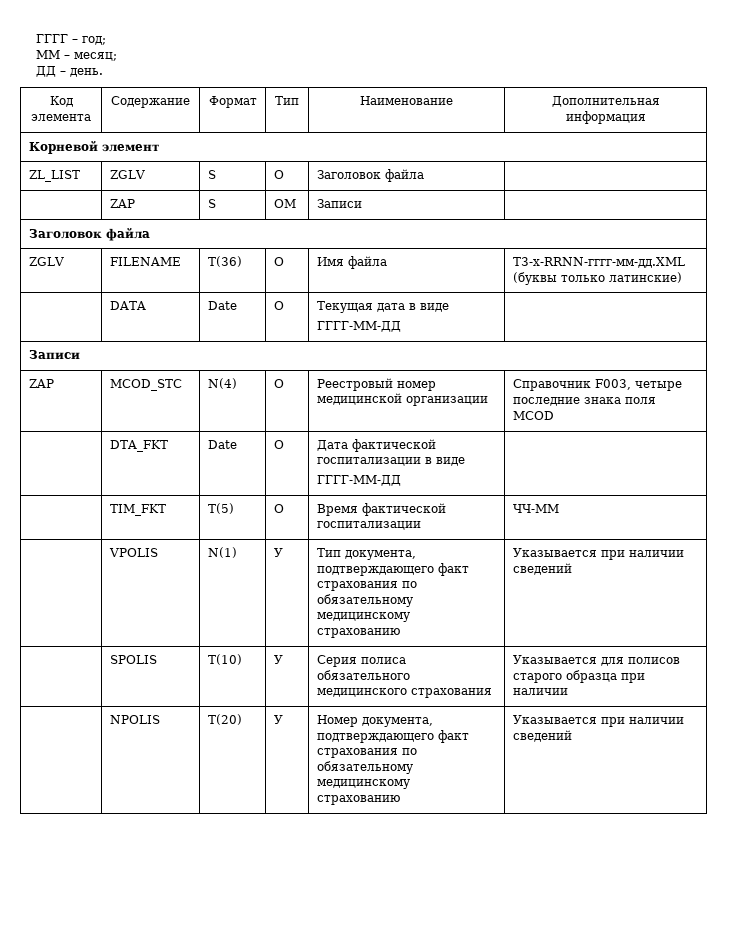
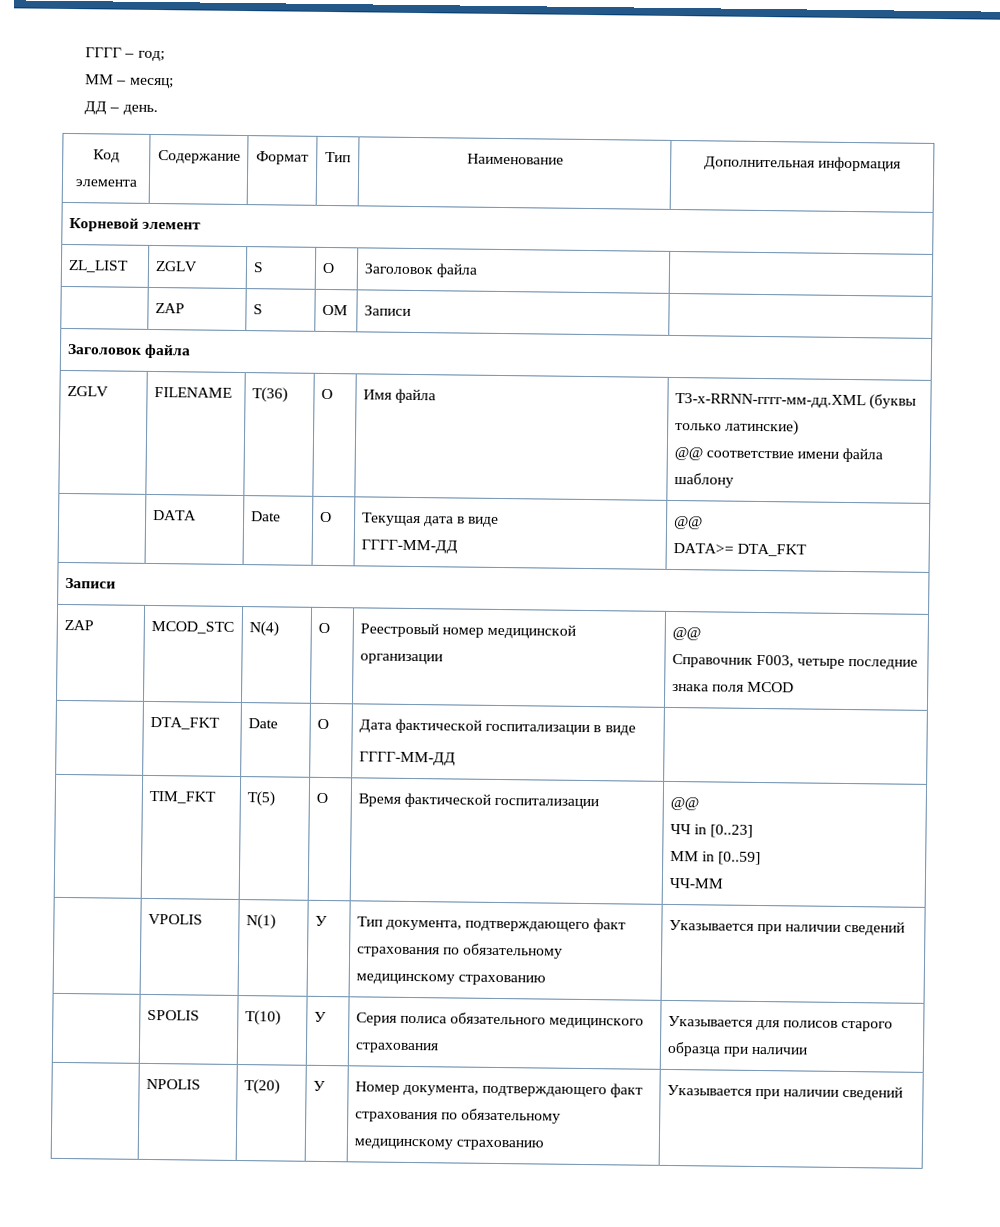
  ZGLV | FILENAME | T(36) | О | Имя файла | T3-x-RRNN-гггг-мм-дд.XML (буквы только латинские)
+ @@ соответствие имени файла шаблону
  | DATA | Date | О | Текущая дата в виде
- ГГГГ-ММ-ДД |
+ ГГГГ-ММ-ДД | @@
+ DATA>= DTA_FKT
- ZAP | MCOD_STC | N(4) | О | Реестровый номер медицинской организации | Справочник F003, четыре последние знака поля MCOD
+ ZAP | MCOD_STC | N(4) | О | Реестровый номер медицинской организации | @@
+ Справочник F003, четыре последние знака поля MCOD
- | TIM_FKT | T(5) | О | Время фактической госпитализации | ЧЧ-ММ
+ | TIM_FKT | T(5) | О | Время фактической госпитализации | @@
+ ЧЧ in [0..23]
+ MM in [0..59]
+ ЧЧ-ММ

